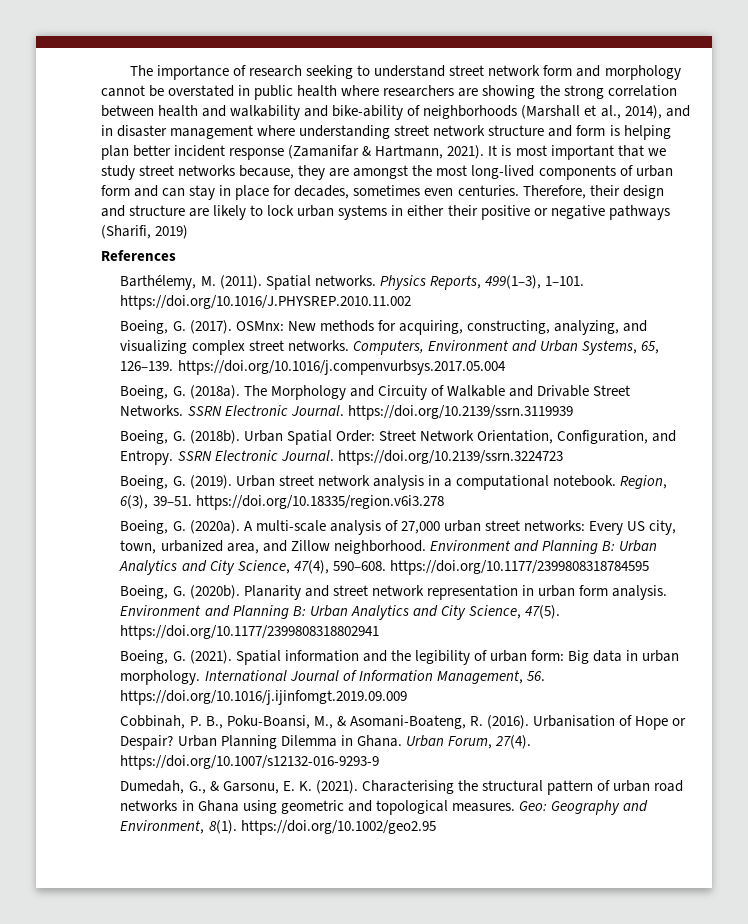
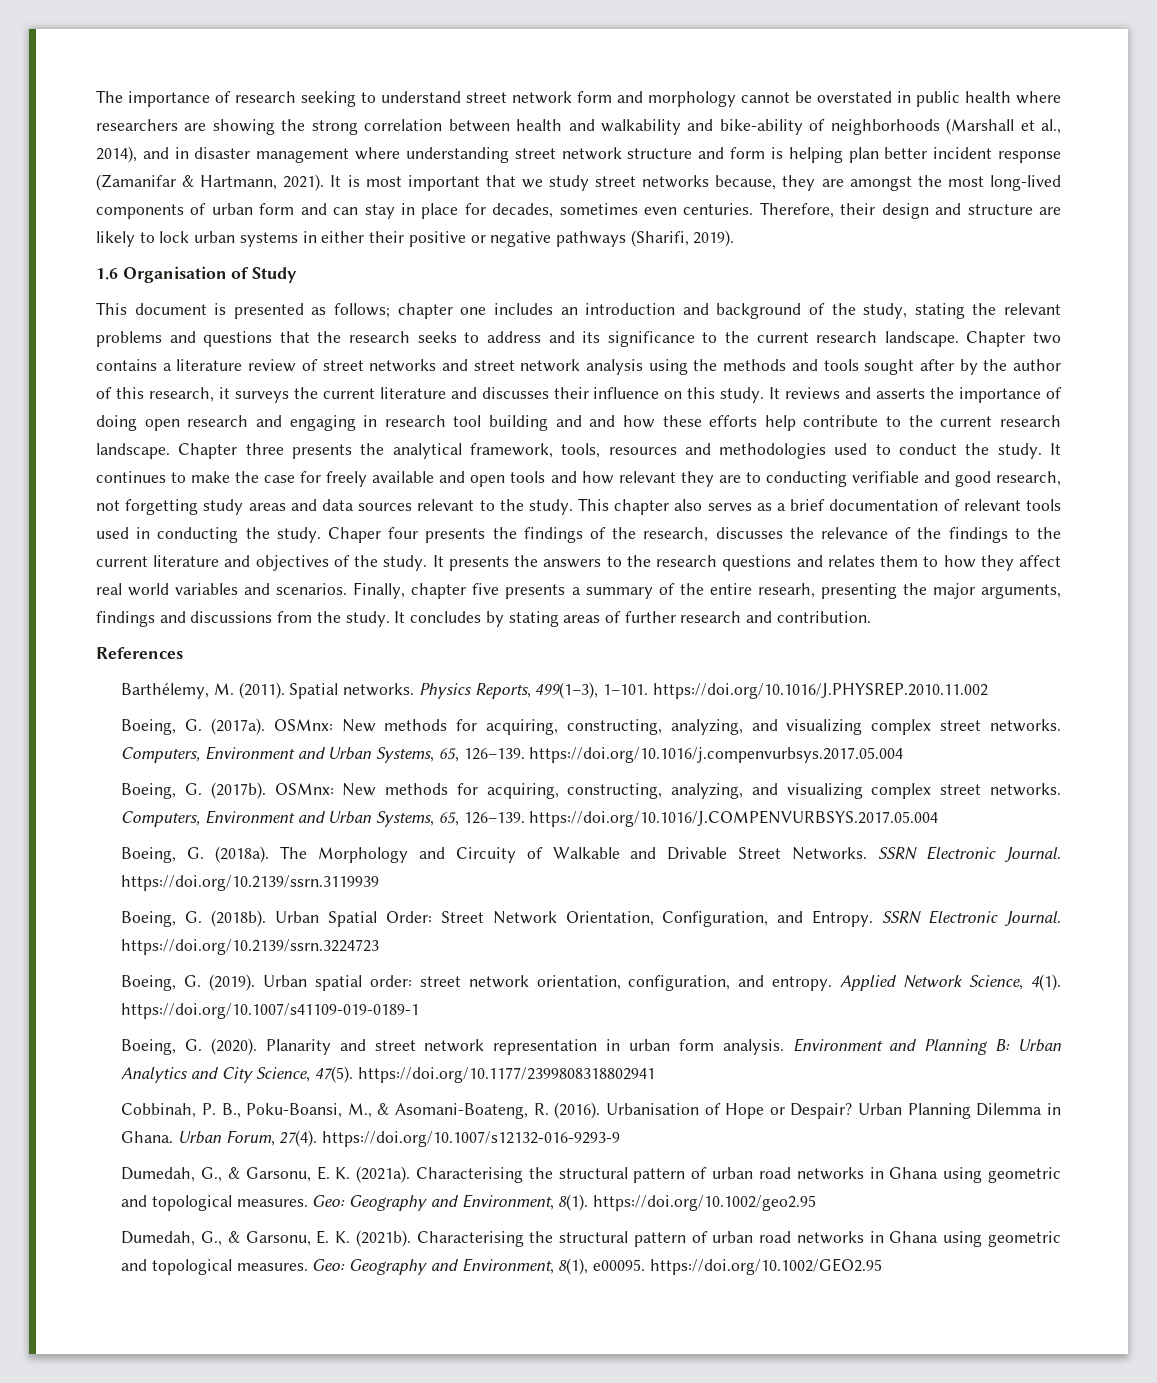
- Therefore, their design and structure are likely to lock urban systems in either their positive or negative pathways (Sharifi, 2019)
+ Therefore, their design and structure are likely to lock urban systems in either their positive or negative pathways (Sharifi, 2019).
+ 1.6 Organisation of Study
+ This document is presented as follows; chapter one includes an introduction and background of the study, stating the relevant problems and questions that the research seeks to address and its significance to the current research landscape. Chapter two contains a literature review of street networks and street network analysis using the methods and tools sought after by the author of this research, it surveys the current literature and discusses their influence on this study. It reviews and asserts the importance of doing open research and engaging in research tool building and and how these efforts help contribute to the current research landscape. Chapter three presents the analytical framework, tools, resources and methodologies used to conduct the study. It continues to make the case for freely available and open tools and how relevant they are to conducting verifiable and good research, not forgetting study areas and data sources relevant to the study. This chapter also serves as a brief documentation of relevant tools used in conducting the study. Chaper four presents the findings of the research, discusses the relevance of the findings to the current literature and objectives of the study. It presents the answers to the research questions and relates them to how they affect real world variables and scenarios. Finally, chapter five presents a summary of the entire researh, presenting the major arguments, findings and discussions from the study. It concludes by stating areas of further research and contribution.
- Boeing, G. (2017).
+ Boeing, G. (2017a).
+ Boeing, G. (2017b). OSMnx: New methods for acquiring, constructing, analyzing, and visualizing complex street networks. Computers, Environment and Urban Systems, 65, 126–139. https://doi.org/10.1016/J.COMPENVURBSYS.2017.05.004
- Urban street network analysis in a computational notebook. Region, 6(3), 39–51. https://doi.org/10.18335/region.v6i3.278
- Boeing, G. (2020a). A multi-scale analysis of 27,000 urban street networks: Every US city, town, urbanized area, and Zillow neighborhood. Environment and Planning B: Urban Analytics and City Science, 47(4), 590–608. https://doi.org/10.1177/2399808318784595
- Boeing, G. (2020b).
+ Urban spatial order: street network orientation, configuration, and entropy. Applied Network Science, 4(1). https://doi.org/10.1007/s41109-019-0189-1
+ Boeing, G. (2020).
- Boeing, G. (2021). Spatial information and the legibility of urban form: Big data in urban morphology. International Journal of Information Management, 56. https://doi.org/10.1016/j.ijinfomgt.2019.09.009
- Dumedah, G., & Garsonu, E. K. (2021).
+ Dumedah, G., & Garsonu, E. K. (2021a).
+ Dumedah, G., & Garsonu, E. K. (2021b). Characterising the structural pattern of urban road networks in Ghana using geometric and topological measures. Geo: Geography and Environment, 8(1), e00095. https://doi.org/10.1002/GEO2.95

